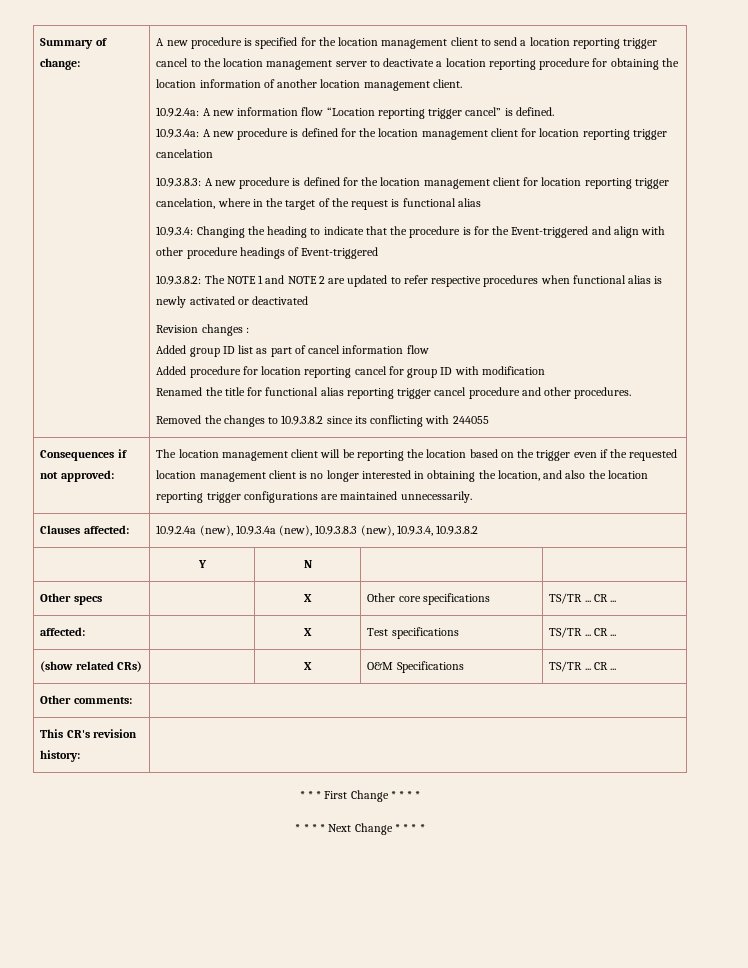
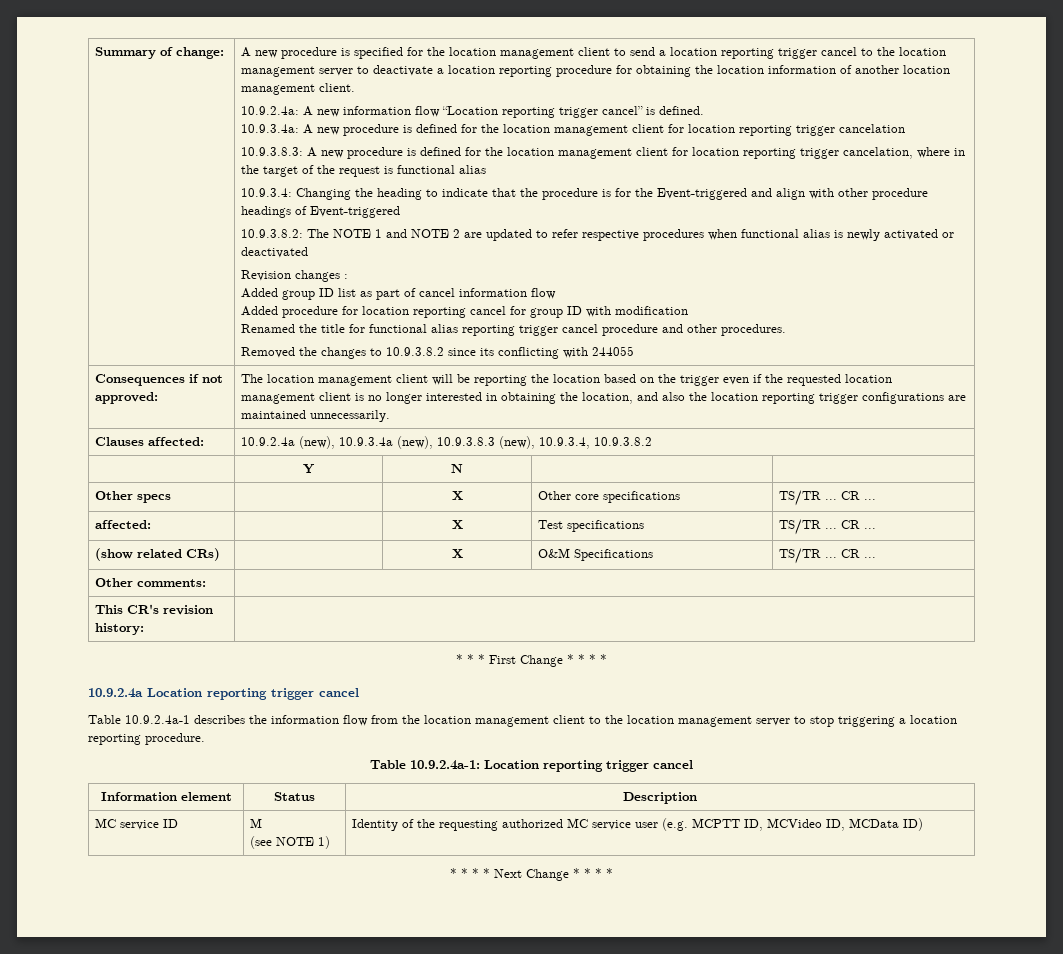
+ 10.9.2.4a Location reporting trigger cancel
+ Table 10.9.2.4a-1 describes the information flow from the location management client to the location management server to stop triggering a location reporting procedure.
+ Table 10.9.2.4a-1: Location reporting trigger cancel
+ Information element | Status | Description
+ MC service ID | M
+ (see NOTE 1) | Identity of the requesting authorized MC service user (e.g. MCPTT ID, MCVideo ID, MCData ID)

